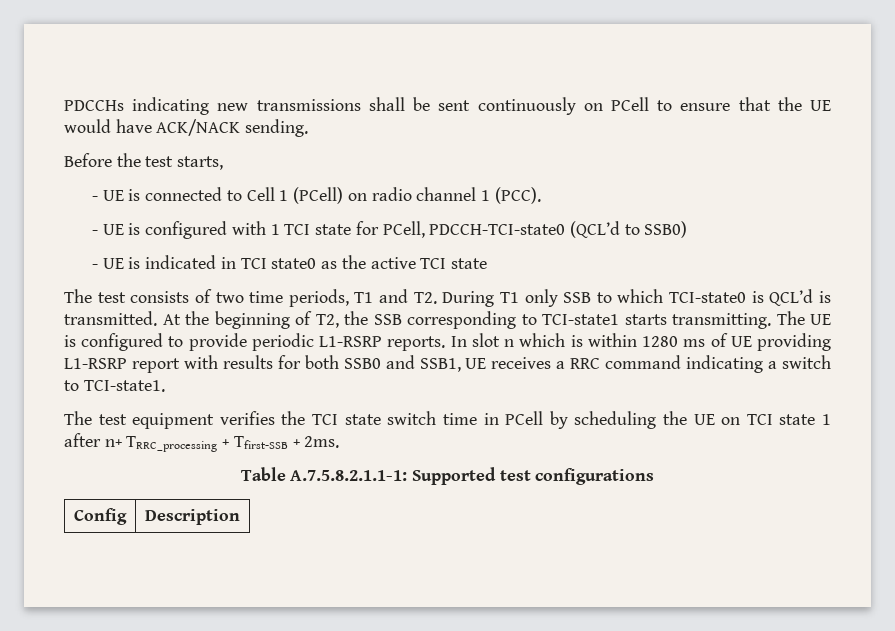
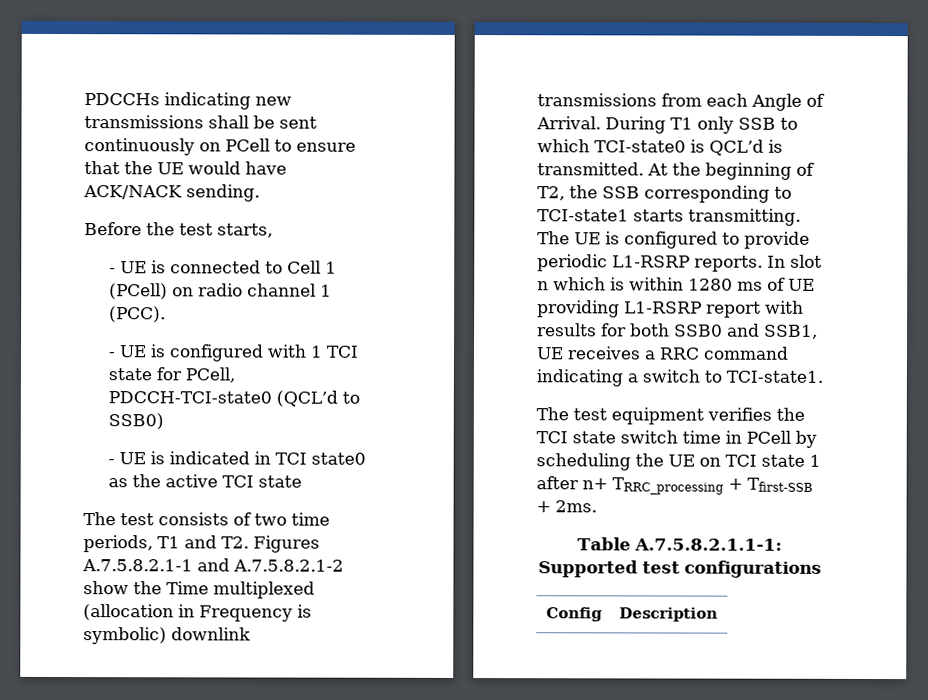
- The test consists of two time periods, T1 and T2. During T1 only SSB to which TCI-state0 is QCL’d is transmitted.
+ The test consists of two time periods, T1 and T2. Figures A.7.5.8.2.1-1 and A.7.5.8.2.1-2 show the Time multiplexed (allocation in Frequency is symbolic) downlink transmissions from each Angle of Arrival. During T1 only SSB to which TCI-state0 is QCL’d is transmitted.

